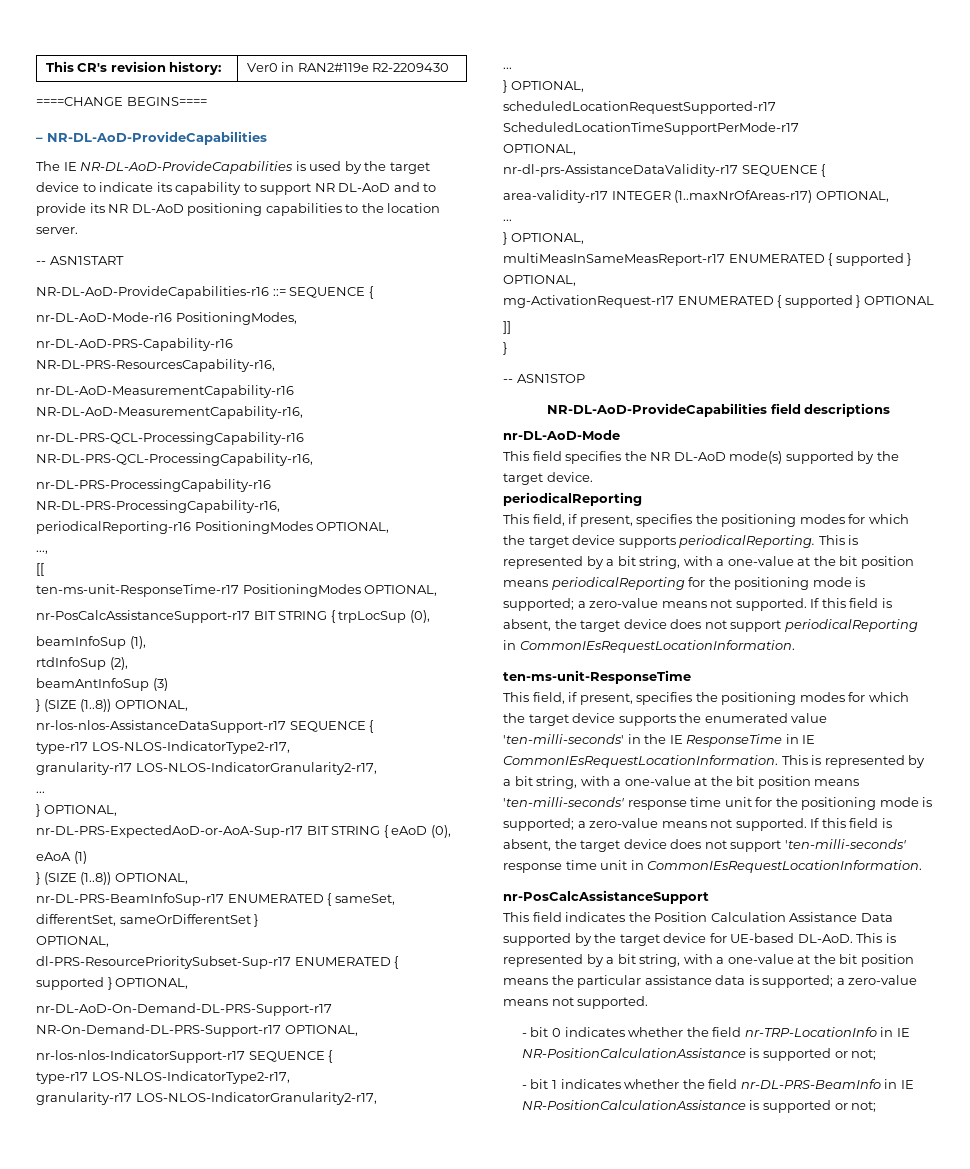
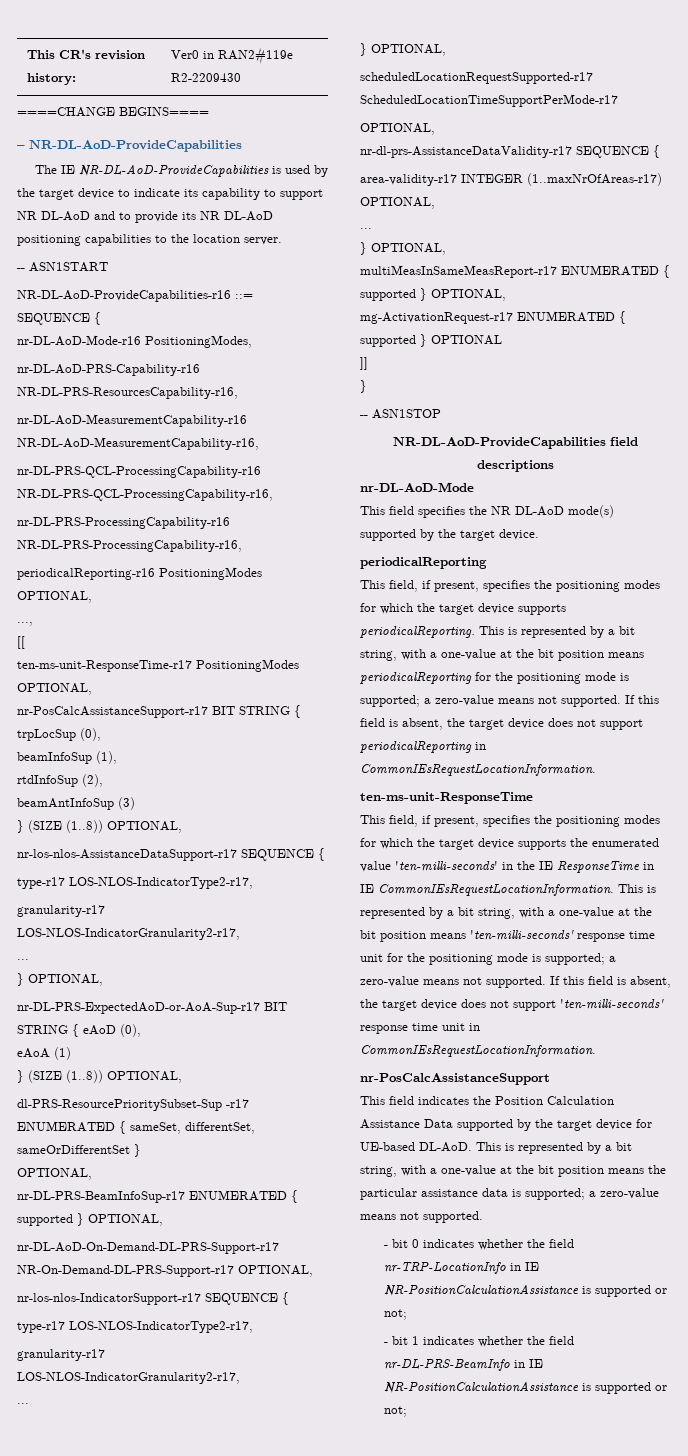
- nr-DL-PRS-BeamInfoSup-r17 ENUMERATED { sameSet, differentSet, sameOrDifferentSet }
+ dl-PRS-ResourcePrioritySubset-Sup -r17 ENUMERATED { sameSet, differentSet, sameOrDifferentSet }
- dl-PRS-ResourcePrioritySubset-Sup-r17 ENUMERATED { supported } OPTIONAL,
+ nr-DL-PRS-BeamInfoSup-r17 ENUMERATED { supported } OPTIONAL,

